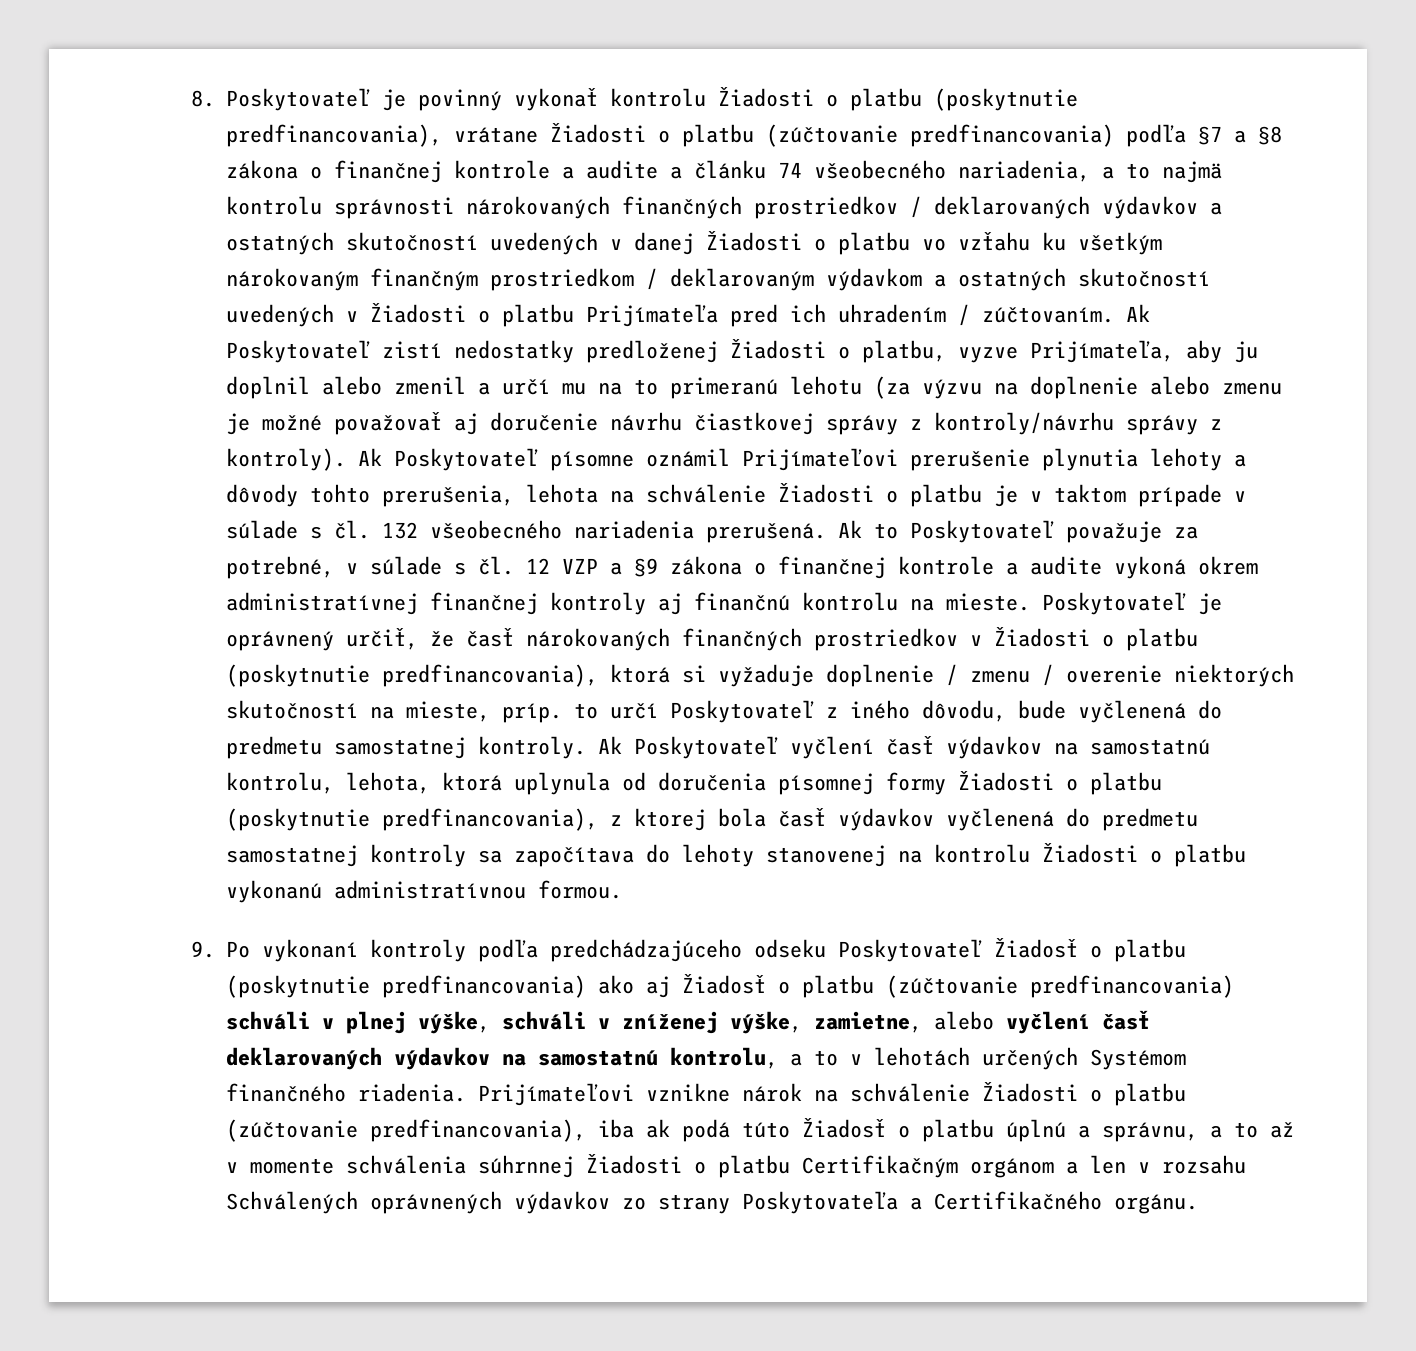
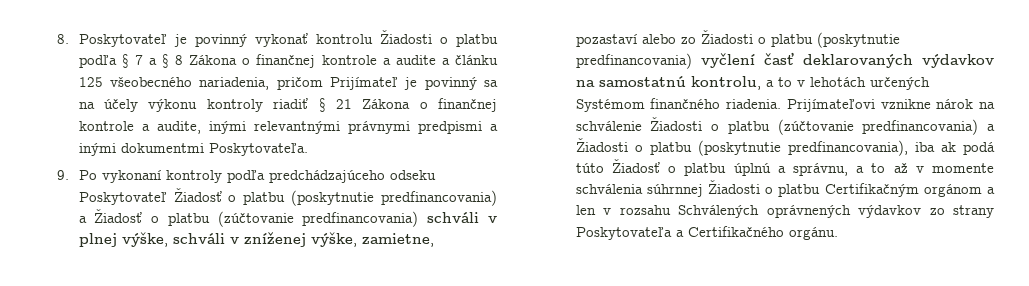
- 8. Poskytovateľ je povinný vykonať kontrolu Žiadosti o platbu (poskytnutie predfinancovania), vrátane Žiadosti o platbu (zúčtovanie predfinancovania) podľa §7 a §8 zákona o finančnej kontrole a audite a článku 74 všeobecného nariadenia, a to najmä kontrolu správnosti nárokovaných finančných prostriedkov / deklarovaných výdavkov a ostatných skutočností uvedených v danej Žiadosti o platbu vo vzťahu ku všetkým nárokovaným finančným prostriedkom / deklarovaným výdavkom a ostatných skutočností uvedených v Žiadosti o platbu Prijímateľa pred ich uhradením / zúčtovaním. Ak Poskytovateľ zistí nedostatky predloženej Žiadosti o platbu, vyzve Prijímateľa, aby ju doplnil alebo zmenil a určí mu na to primeranú lehotu (za výzvu na doplnenie alebo zmenu je možné považovať aj doručenie návrhu čiastkovej správy z kontroly/návrhu správy z kontroly). Ak Poskytovateľ písomne oznámil Prijímateľovi prerušenie plynutia lehoty a dôvody tohto prerušenia, lehota na schválenie Žiadosti o platbu je v taktom prípade v súlade s čl. 132 všeobecného nariadenia prerušená. Ak to Poskytovateľ považuje za potrebné, v súlade s čl. 12 VZP a §9 zákona o finančnej kontrole a audite vykoná okrem administratívnej finančnej kontroly aj finančnú kontrolu na mieste. Poskytovateľ je oprávnený určiť, že časť nárokovaných finančných prostriedkov v Žiadosti o platbu (poskytnutie predfinancovania), ktorá si vyžaduje doplnenie / zmenu / overenie niektorých skutočností na mieste, príp. to určí Poskytovateľ z iného dôvodu, bude vyčlenená do predmetu samostatnej kontroly. Ak Poskytovateľ vyčlení časť výdavkov na samostatnú kontrolu, lehota, ktorá uplynula od doručenia písomnej formy Žiadosti o platbu (poskytnutie predfinancovania), z ktorej bola časť výdavkov vyčlenená do predmetu samostatnej kontroly sa započítava do lehoty stanovenej na kontrolu Žiadosti o platbu vykonanú administratívnou formou.
+ 8. Poskytovateľ je povinný vykonať kontrolu Žiadosti o platbu podľa § 7 a § 8 Zákona o finančnej kontrole a audite a článku 125 všeobecného nariadenia, pričom Prijímateľ je povinný sa na účely výkonu kontroly riadiť § 21 Zákona o finančnej kontrole a audite, inými relevantnými právnymi predpismi a inými dokumentmi Poskytovateľa.
- 9. Po vykonaní kontroly podľa predchádzajúceho odseku Poskytovateľ Žiadosť o platbu (poskytnutie predfinancovania) ako aj Žiadosť o platbu (zúčtovanie predfinancovania) schváli v plnej výške, schváli v zníženej výške, zamietne, alebo vyčlení časť deklarovaných výdavkov na samostatnú kontrolu, a to v lehotách určených Systémom finančného riadenia.
+ 9. Po vykonaní kontroly podľa predchádzajúceho odseku Poskytovateľ Žiadosť o platbu (poskytnutie predfinancovania) a Žiadosť o platbu (zúčtovanie predfinancovania) schváli v plnej výške, schváli v zníženej výške, zamietne, pozastaví alebo zo Žiadosti o platbu (poskytnutie predfinancovania) vyčlení časť deklarovaných výdavkov na samostatnú kontrolu, a to v lehotách určených Systémom finančného riadenia.
- Prijímateľovi vznikne nárok na schválenie Žiadosti o platbu (zúčtovanie predfinancovania), iba ak podá túto Žiadosť o platbu úplnú a správnu, a to až v momente schválenia súhrnnej Žiadosti o platbu Certifikačným orgánom a len v rozsahu Schválených oprávnených výdavkov zo strany Poskytovateľa a Certifikačného orgánu.
+ Prijímateľovi vznikne nárok na schválenie Žiadosti o platbu (zúčtovanie predfinancovania) a Žiadosti o platbu (poskytnutie predfinancovania), iba ak podá túto Žiadosť o platbu úplnú a správnu, a to až v momente schválenia súhrnnej Žiadosti o platbu Certifikačným orgánom a len v rozsahu Schválených oprávnených výdavkov zo strany Poskytovateľa a Certifikačného orgánu.

